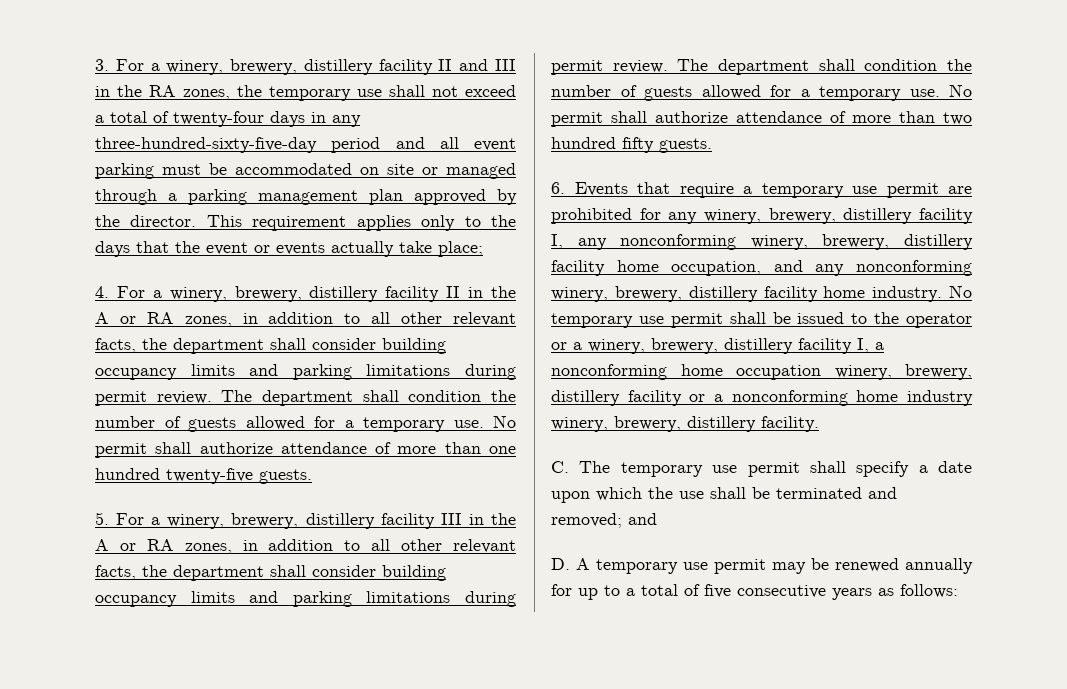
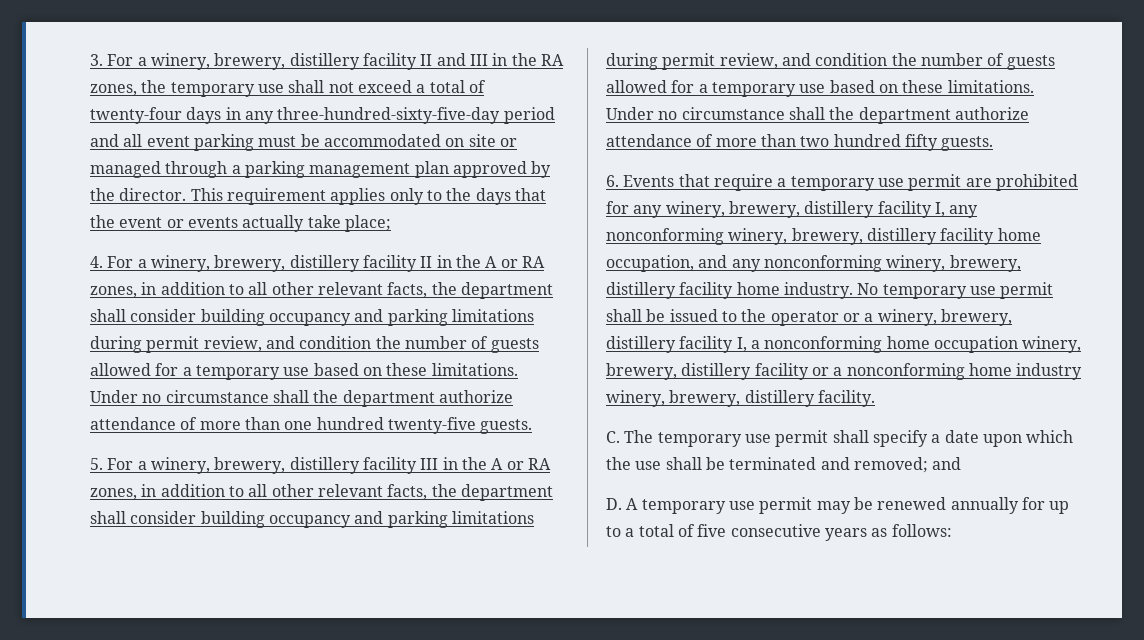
- 4. For a winery, brewery, distillery facility II in the A or RA zones, in addition to all other relevant facts, the department shall consider building occupancy limits and parking limitations during permit review. The department shall condition the number of guests allowed for a temporary use. No permit shall authorize attendance of more than one hundred twenty-five guests.
+ 4. For a winery, brewery, distillery facility II in the A or RA zones, in addition to all other relevant facts, the department shall consider building occupancy and parking limitations during permit review, and condition the number of guests allowed for a temporary use based on these limitations. Under no circumstance shall the department authorize attendance of more than one hundred twenty-five guests.
- 5. For a winery, brewery, distillery facility III in the A or RA zones, in addition to all other relevant facts, the department shall consider building occupancy limits and parking limitations during permit review. The department shall condition the number of guests allowed for a temporary use. No permit shall authorize attendance of more than two hundred fifty guests.
+ 5. For a winery, brewery, distillery facility III in the A or RA zones, in addition to all other relevant facts, the department shall consider building occupancy and parking limitations during permit review, and condition the number of guests allowed for a temporary use based on these limitations. Under no circumstance shall the department authorize attendance of more than two hundred fifty guests.

